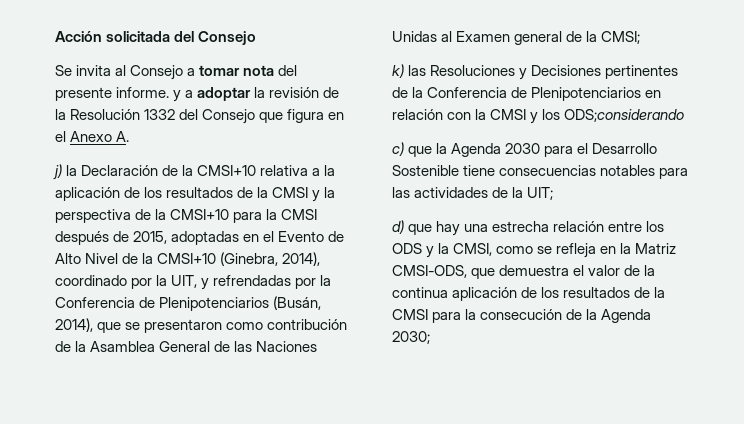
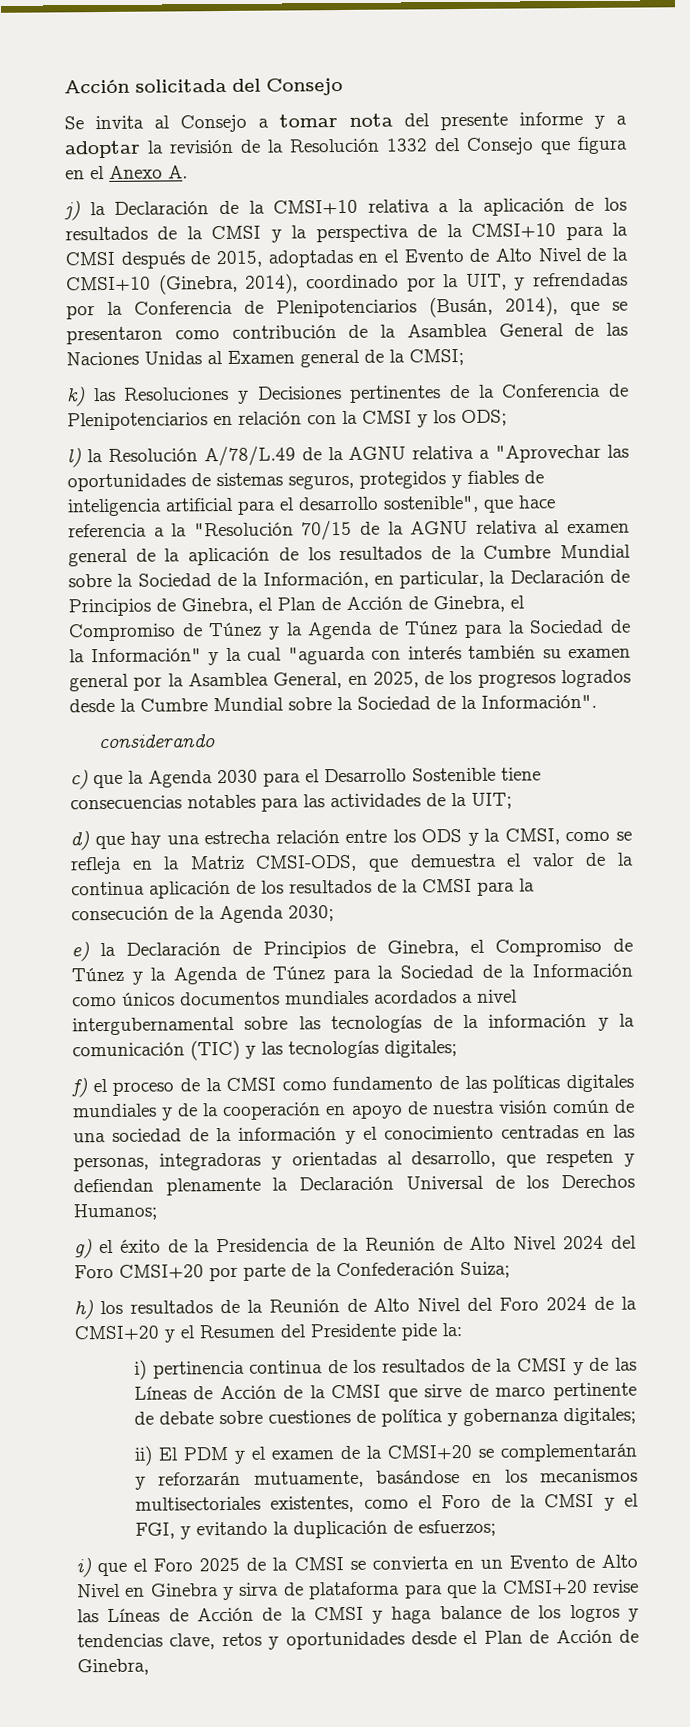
- Se invita al Consejo a tomar nota del presente informe. y a adoptar la revisión de la Resolución 1332 del Consejo que figura en el Anexo A.
+ Se invita al Consejo a tomar nota del presente informe y a adoptar la revisión de la Resolución 1332 del Consejo que figura en el Anexo A.
- k) las Resoluciones y Decisiones pertinentes de la Conferencia de Plenipotenciarios en relación con la CMSI y los ODS;considerando
+ k) las Resoluciones y Decisiones pertinentes de la Conferencia de Plenipotenciarios en relación con la CMSI y los ODS;
+ l) la Resolución A/78/L.49 de la AGNU relativa a "Aprovechar las oportunidades de sistemas seguros, protegidos y fiables de inteligencia artificial para el desarrollo sostenible", que hace referencia a la "Resolución 70/15 de la AGNU relativa al examen general de la aplicación de los resultados de la Cumbre Mundial sobre la Sociedad de la Información, en particular, la Declaración de Principios de Ginebra, el Plan de Acción de Ginebra, el Compromiso de Túnez y la Agenda de Túnez para la Sociedad de la Información" y la cual "aguarda con interés también su examen general por la Asamblea General, en 2025, de los progresos logrados desde la Cumbre Mundial sobre la Sociedad de la Información".
+ considerando
+ e) la Declaración de Principios de Ginebra, el Compromiso de Túnez y la Agenda de Túnez para la Sociedad de la Información como únicos documentos mundiales acordados a nivel intergubernamental sobre las tecnologías de la información y la comunicación (TIC) y las tecnologías digitales;
+ f) el proceso de la CMSI como fundamento de las políticas digitales mundiales y de la cooperación en apoyo de nuestra visión común de una sociedad de la información y el conocimiento centradas en las personas, integradoras y orientadas al desarrollo, que respeten y defiendan plenamente la Declaración Universal de los Derechos Humanos;
+ g) el éxito de la Presidencia de la Reunión de Alto Nivel 2024 del Foro CMSI+20 por parte de la Confederación Suiza;
+ h) los resultados de la Reunión de Alto Nivel del Foro 2024 de la CMSI+20 y el Resumen del Presidente pide la:
+ i) pertinencia continua de los resultados de la CMSI y de las Líneas de Acción de la CMSI que sirve de marco pertinente de debate sobre cuestiones de política y gobernanza digitales;
+ ii) El PDM y el examen de la CMSI+20 se complementarán y reforzarán mutuamente, basándose en los mecanismos multisectoriales existentes, como el Foro de la CMSI y el FGI, y evitando la duplicación de esfuerzos;
+ i) que el Foro 2025 de la CMSI se convierta en un Evento de Alto Nivel en Ginebra y sirva de plataforma para que la CMSI+20 revise las Líneas de Acción de la CMSI y haga balance de los logros y tendencias clave, retos y oportunidades desde el Plan de Acción de Ginebra,

